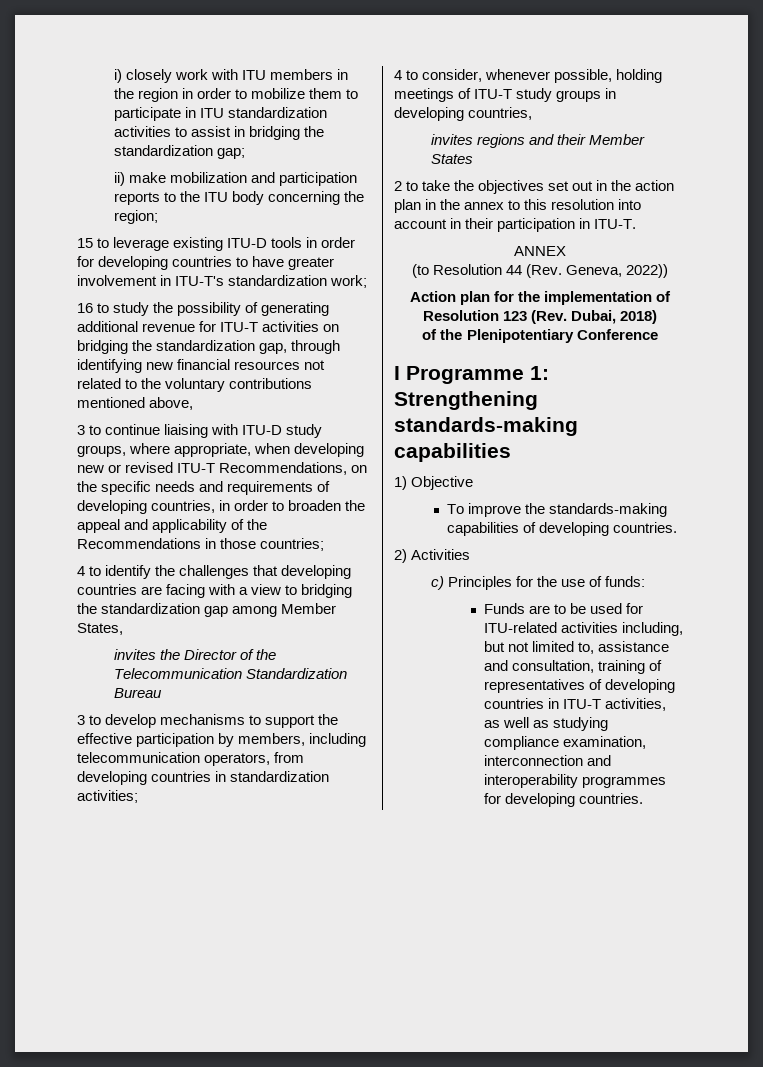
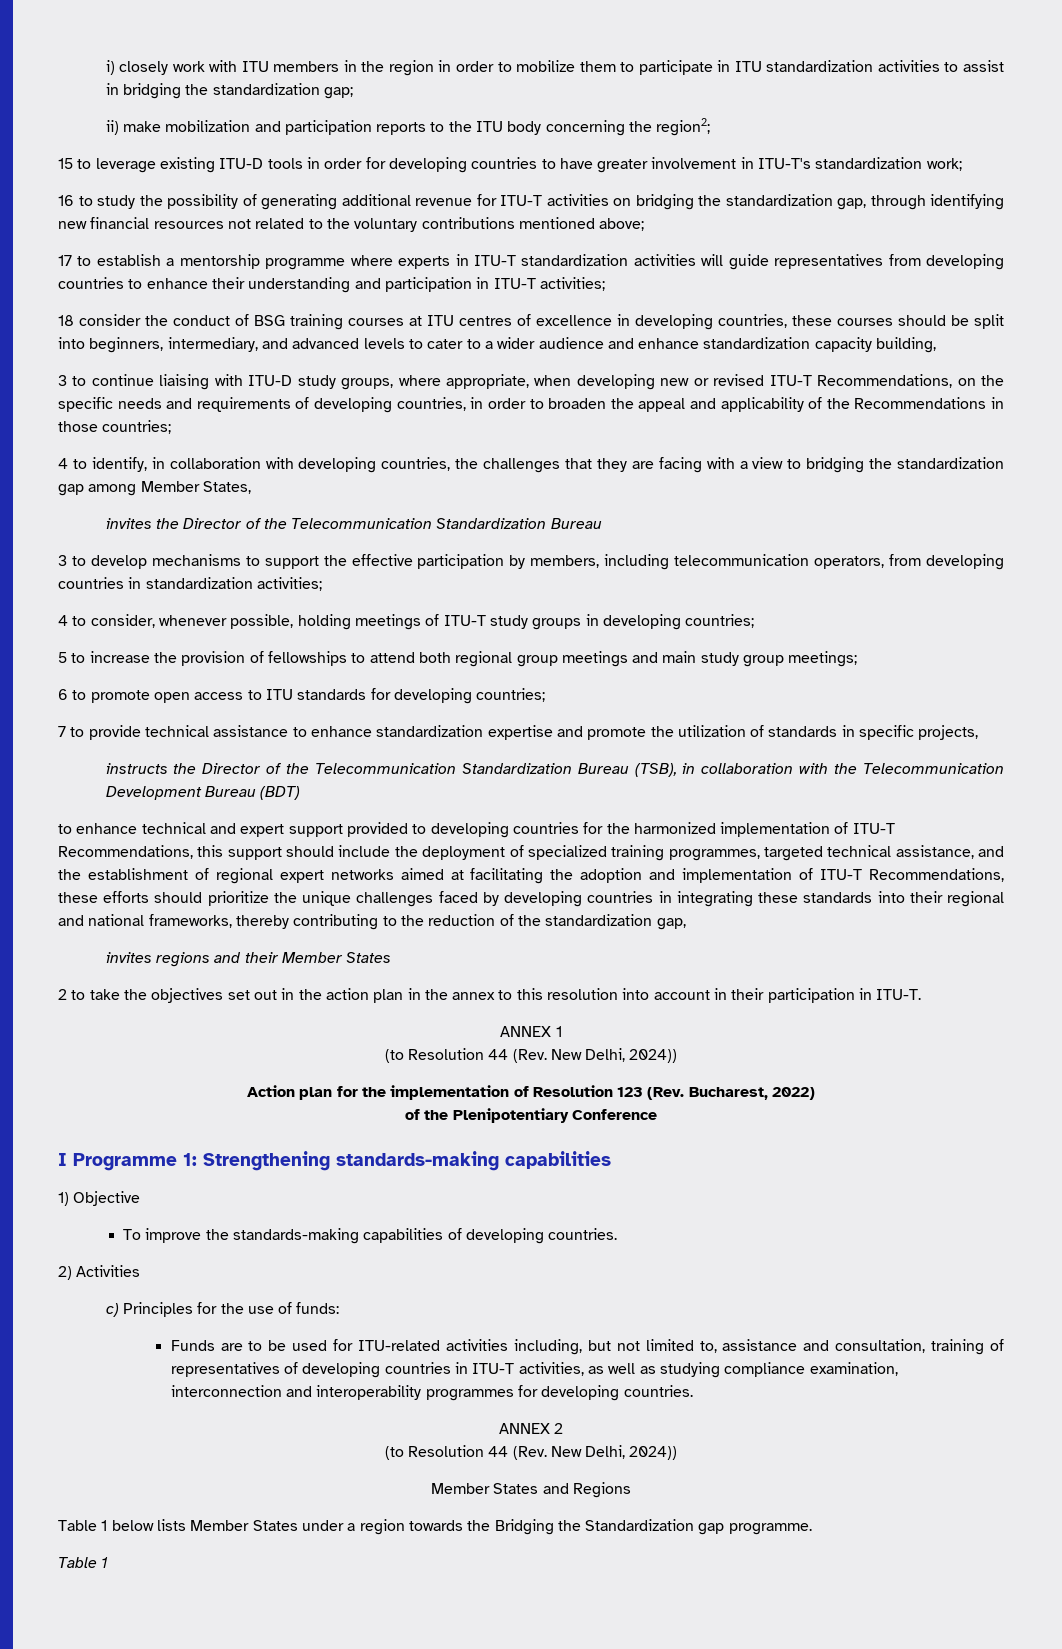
- ii) make mobilization and participation reports to the ITU body concerning the region;
+ ii) make mobilization and participation reports to the ITU body concerning the region2;
- 16 to study the possibility of generating additional revenue for ITU-T activities on bridging the standardization gap, through identifying new financial resources not related to the voluntary contributions mentioned above,
+ 16 to study the possibility of generating additional revenue for ITU-T activities on bridging the standardization gap, through identifying new financial resources not related to the voluntary contributions mentioned above;
+ 17 to establish a mentorship programme where experts in ITU-T standardization activities will guide representatives from developing countries to enhance their understanding and participation in ITU-T activities;
+ 18 consider the conduct of BSG training courses at ITU centres of excellence in developing countries, these courses should be split into beginners, intermediary, and advanced levels to cater to a wider audience and enhance standardization capacity building,
- 4 to identify the challenges that developing countries are facing with a view to bridging the standardization gap among Member States,
+ 4 to identify, in collaboration with developing countries, the challenges that they are facing with a view to bridging the standardization gap among Member States,
- 4 to consider, whenever possible, holding meetings of ITU-T study groups in developing countries,
+ 4 to consider, whenever possible, holding meetings of ITU-T study groups in developing countries;
+ 5 to increase the provision of fellowships to attend both regional group meetings and main study group meetings;
+ 6 to promote open access to ITU standards for developing countries;
+ 7 to provide technical assistance to enhance standardization expertise and promote the utilization of standards in specific projects,
+ instructs the Director of the Telecommunication Standardization Bureau (TSB), in collaboration with the Telecommunication Development Bureau (BDT)
+ to enhance technical and expert support provided to developing countries for the harmonized implementation of ITU-T Recommendations, this support should include the deployment of specialized training programmes, targeted technical assistance, and the establishment of regional expert networks aimed at facilitating the adoption and implementation of ITU-T Recommendations, these efforts should prioritize the unique challenges faced by developing countries in integrating these standards into their regional and national frameworks, thereby contributing to the reduction of the standardization gap,
- ANNEX
- (to Resolution 44 (Rev. Geneva, 2022))
+ ANNEX 1
+ (to Resolution 44 (Rev. New Delhi, 2024))
- Action plan for the implementation of Resolution 123 (Rev. Dubai, 2018)
+ Action plan for the implementation of Resolution 123 (Rev. Bucharest, 2022)
+ ANNEX 2
+ (to Resolution 44 (Rev. New Delhi, 2024))
+ Member States and Regions
+ Table 1 below lists Member States under a region towards the Bridging the Standardization gap programme.
+ Table 1

